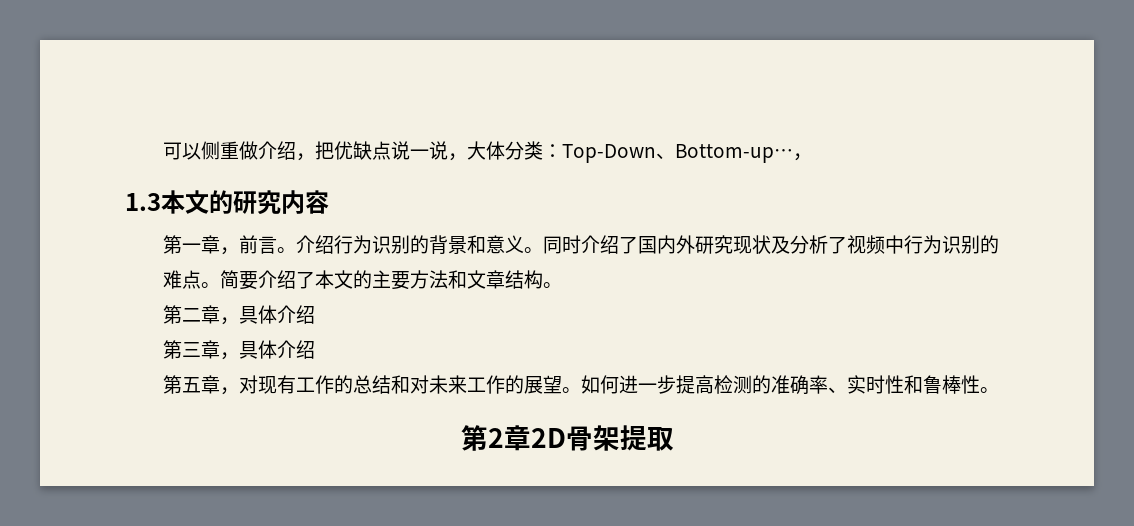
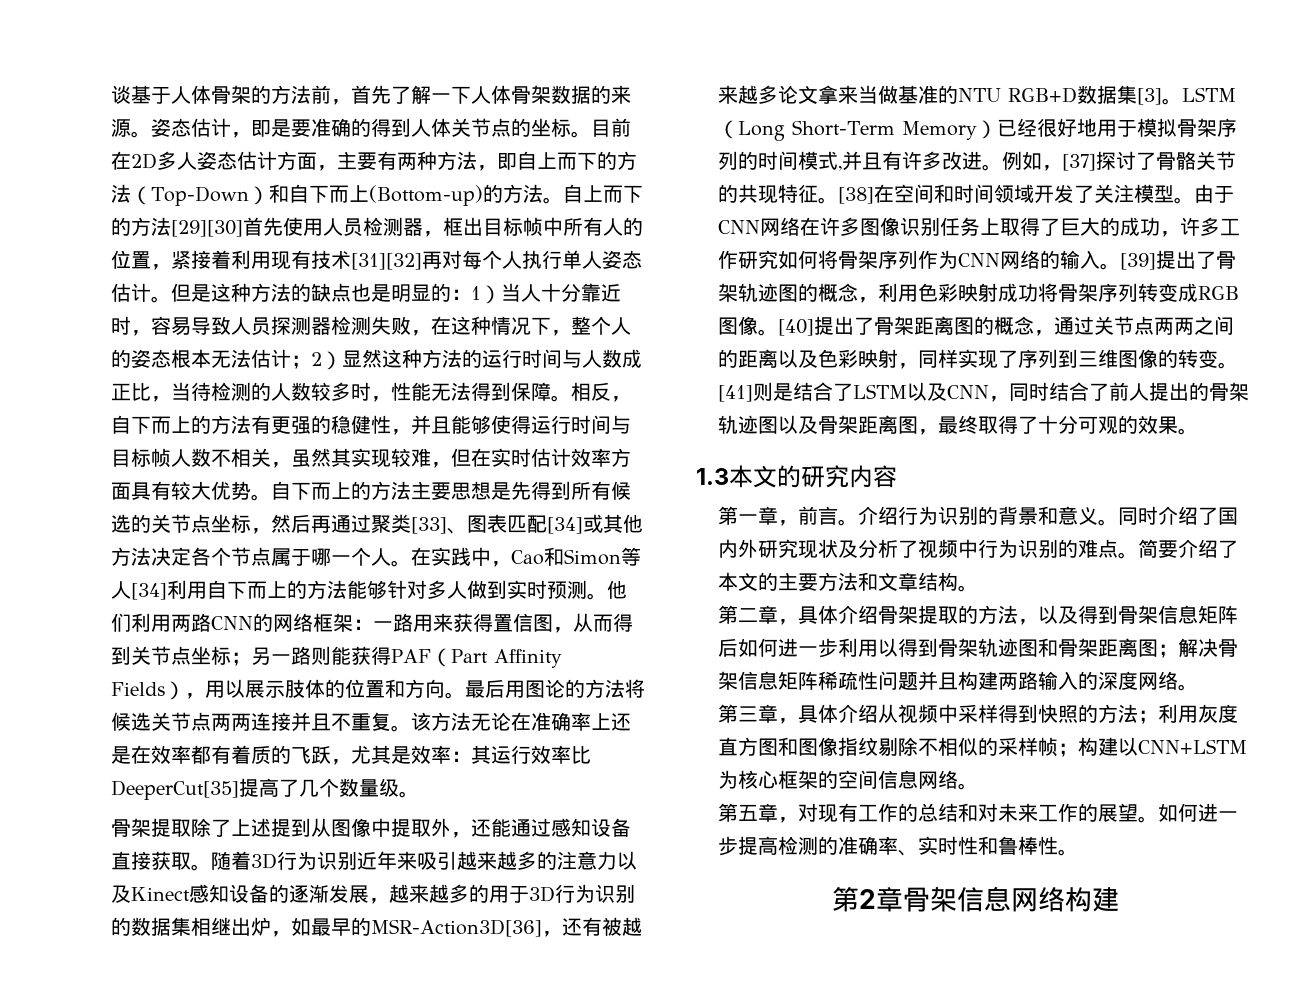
- 可以侧重做介绍，把优缺点说一说，大体分类：Top-Down、Bottom-up…，
+ 谈基于人体骨架的方法前，首先了解一下人体骨架数据的来源。姿态估计，即是要准确的得到人体关节点的坐标。目前在2D多人姿态估计方面，主要有两种方法，即自上而下的方法（Top-Down）和自下而上(Bottom-up)的方法。自上而下的方法[29][30]首先使用人员检测器，框出目标帧中所有人的位置，紧接着利用现有技术[31][32]再对每个人执行单人姿态估计。但是这种方法的缺点也是明显的：1）当人十分靠近时，容易导致人员探测器检测失败，在这种情况下，整个人的姿态根本无法估计；2）显然这种方法的运行时间与人数成正比，当待检测的人数较多时，性能无法得到保障。相反，自下而上的方法有更强的稳健性，并且能够使得运行时间与目标帧人数不相关，虽然其实现较难，但在实时估计效率方面具有较大优势。自下而上的方法主要思想是先得到所有候选的关节点坐标，然后再通过聚类[33]、图表匹配[34]或其他方法决定各个节点属于哪一个人。在实践中，Cao和Simon等人[34]利用自下而上的方法能够针对多人做到实时预测。他们利用两路CNN的网络框架：一路用来获得置信图，从而得到关节点坐标；另一路则能获得PAF（Part Affinity Fields），用以展示肢体的位置和方向。最后用图论的方法将候选关节点两两连接并且不重复。该方法无论在准确率上还是在效率都有着质的飞跃，尤其是效率：其运行效率比DeeperCut[35]提高了几个数量级。
+ 骨架提取除了上述提到从图像中提取外，还能通过感知设备直接获取。随着3D行为识别近年来吸引越来越多的注意力以及Kinect感知设备的逐渐发展，越来越多的用于3D行为识别的数据集相继出炉，如最早的MSR-Action3D[36]，还有被越来越多论文拿来当做基准的NTU RGB+D数据集[3]。LSTM（Long Short-Term Memory）已经很好地用于模拟骨架序列的时间模式,并且有许多改进。例如，[37]探讨了骨骼关节的共现特征。[38]在空间和时间领域开发了关注模型。由于CNN网络在许多图像识别任务上取得了巨大的成功，许多工作研究如何将骨架序列作为CNN网络的输入。[39]提出了骨架轨迹图的概念，利用色彩映射成功将骨架序列转变成RGB图像。[40]提出了骨架距离图的概念，通过关节点两两之间的距离以及色彩映射，同样实现了序列到三维图像的转变。[41]则是结合了LSTM以及CNN，同时结合了前人提出的骨架轨迹图以及骨架距离图，最终取得了十分可观的效果。
- 第二章，具体介绍
- 第三章，具体介绍
+ 第二章，具体介绍骨架提取的方法，以及得到骨架信息矩阵后如何进一步利用以得到骨架轨迹图和骨架距离图；解决骨架信息矩阵稀疏性问题并且构建两路输入的深度网络。
+ 第三章，具体介绍从视频中采样得到快照的方法；利用灰度直方图和图像指纹剔除不相似的采样帧；构建以CNN+LSTM为核心框架的空间信息网络。
- 第2章2D骨架提取
+ 第2章骨架信息网络构建

